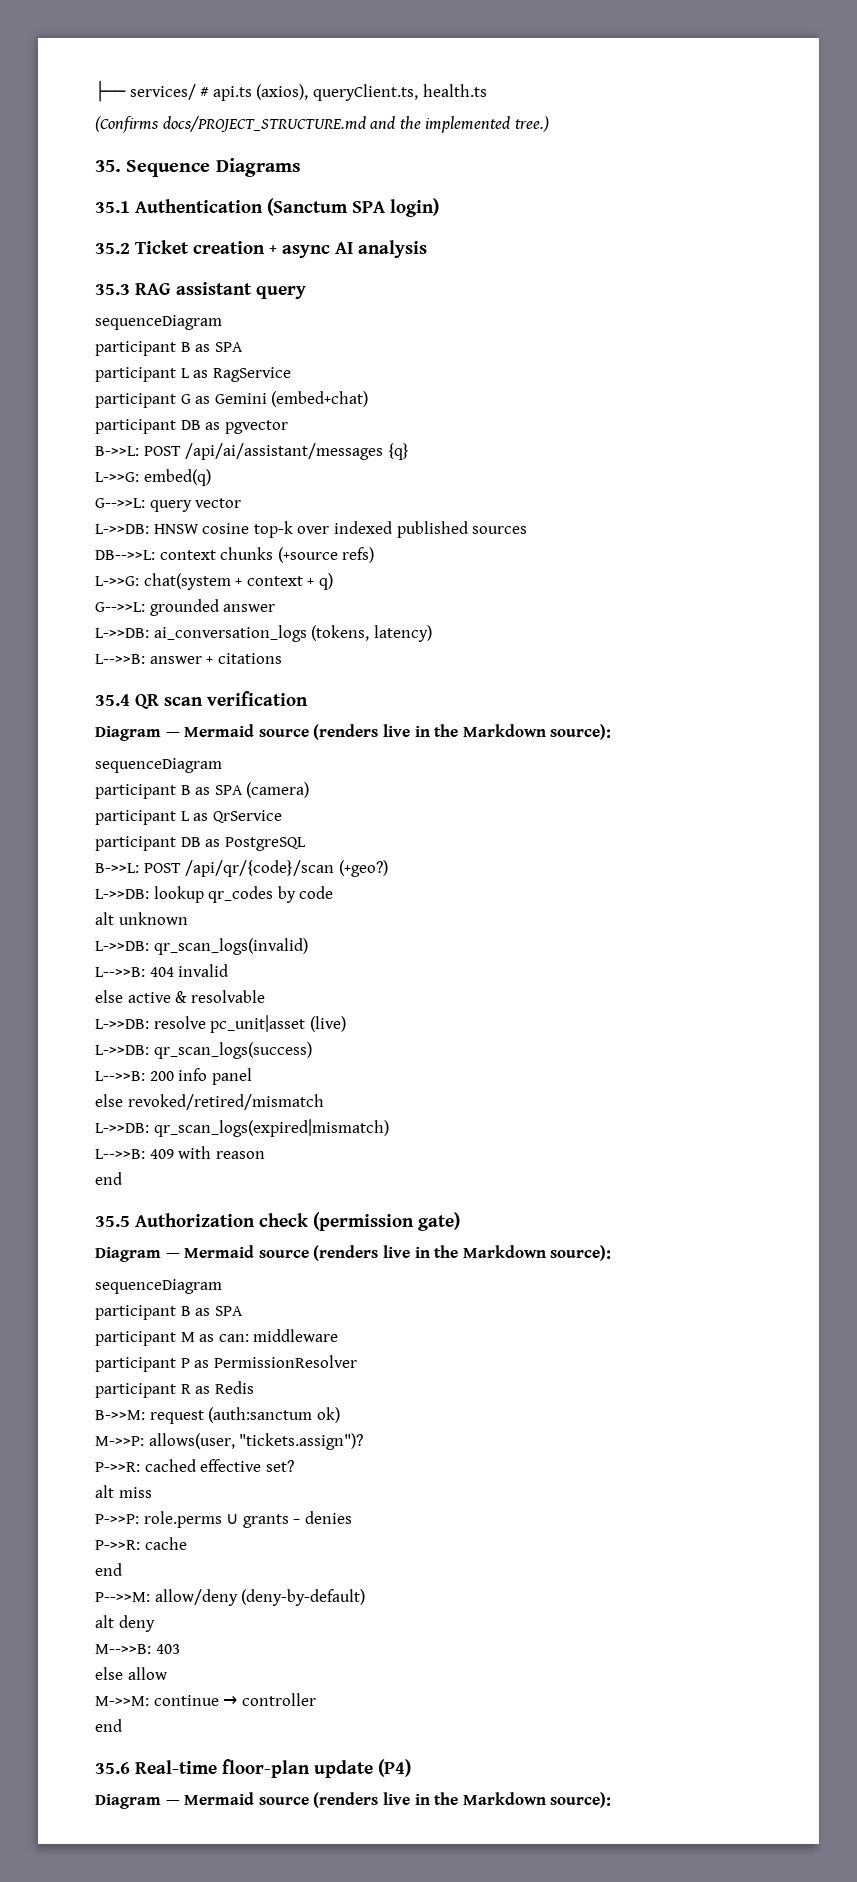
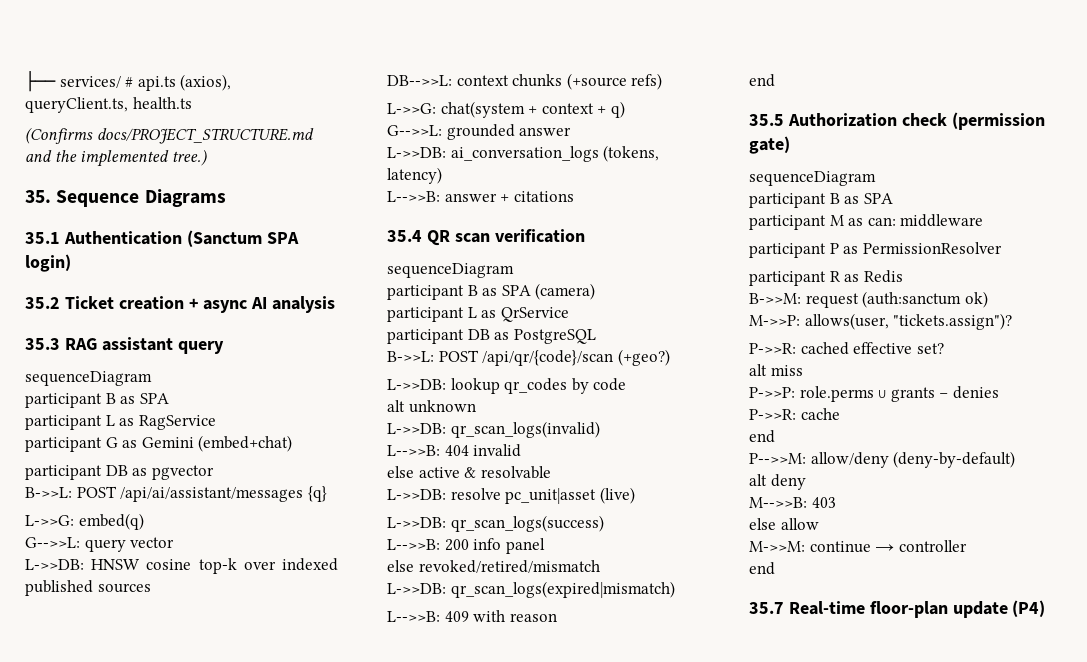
  35.4 QR scan verification
- Diagram — Mermaid source (renders live in the Markdown source):
  35.5 Authorization check (permission gate)
- Diagram — Mermaid source (renders live in the Markdown source):
- 35.6 Real-time floor-plan update (P4)
- Diagram — Mermaid source (renders live in the Markdown source):
+ 35.7 Real-time floor-plan update (P4)

